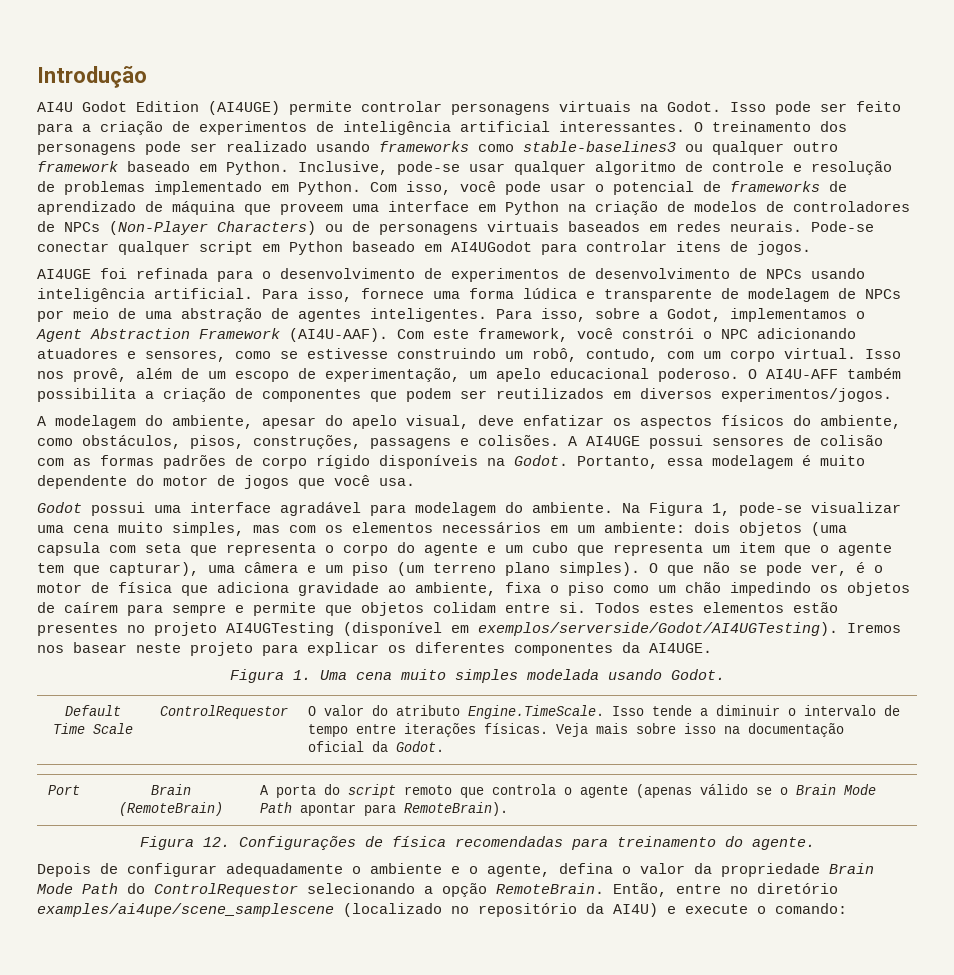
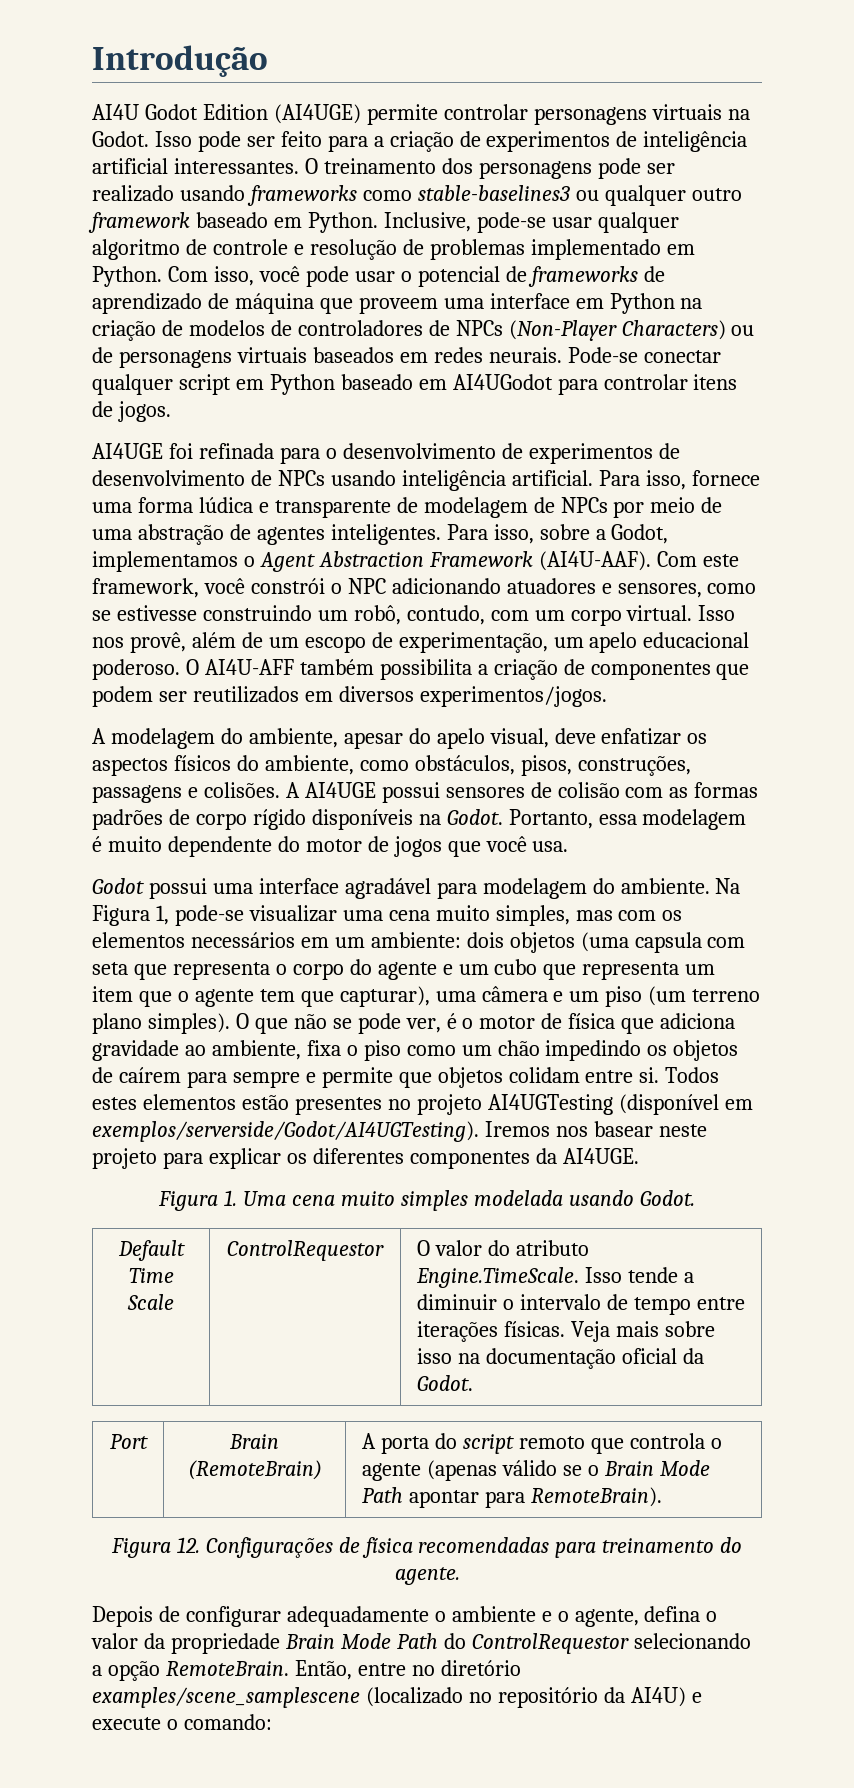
- Então, entre no diretório examples/ai4upe/scene_samplescene (localizado no repositório da AI4U) e execute o comando:
+ Então, entre no diretório examples/scene_samplescene (localizado no repositório da AI4U) e execute o comando:

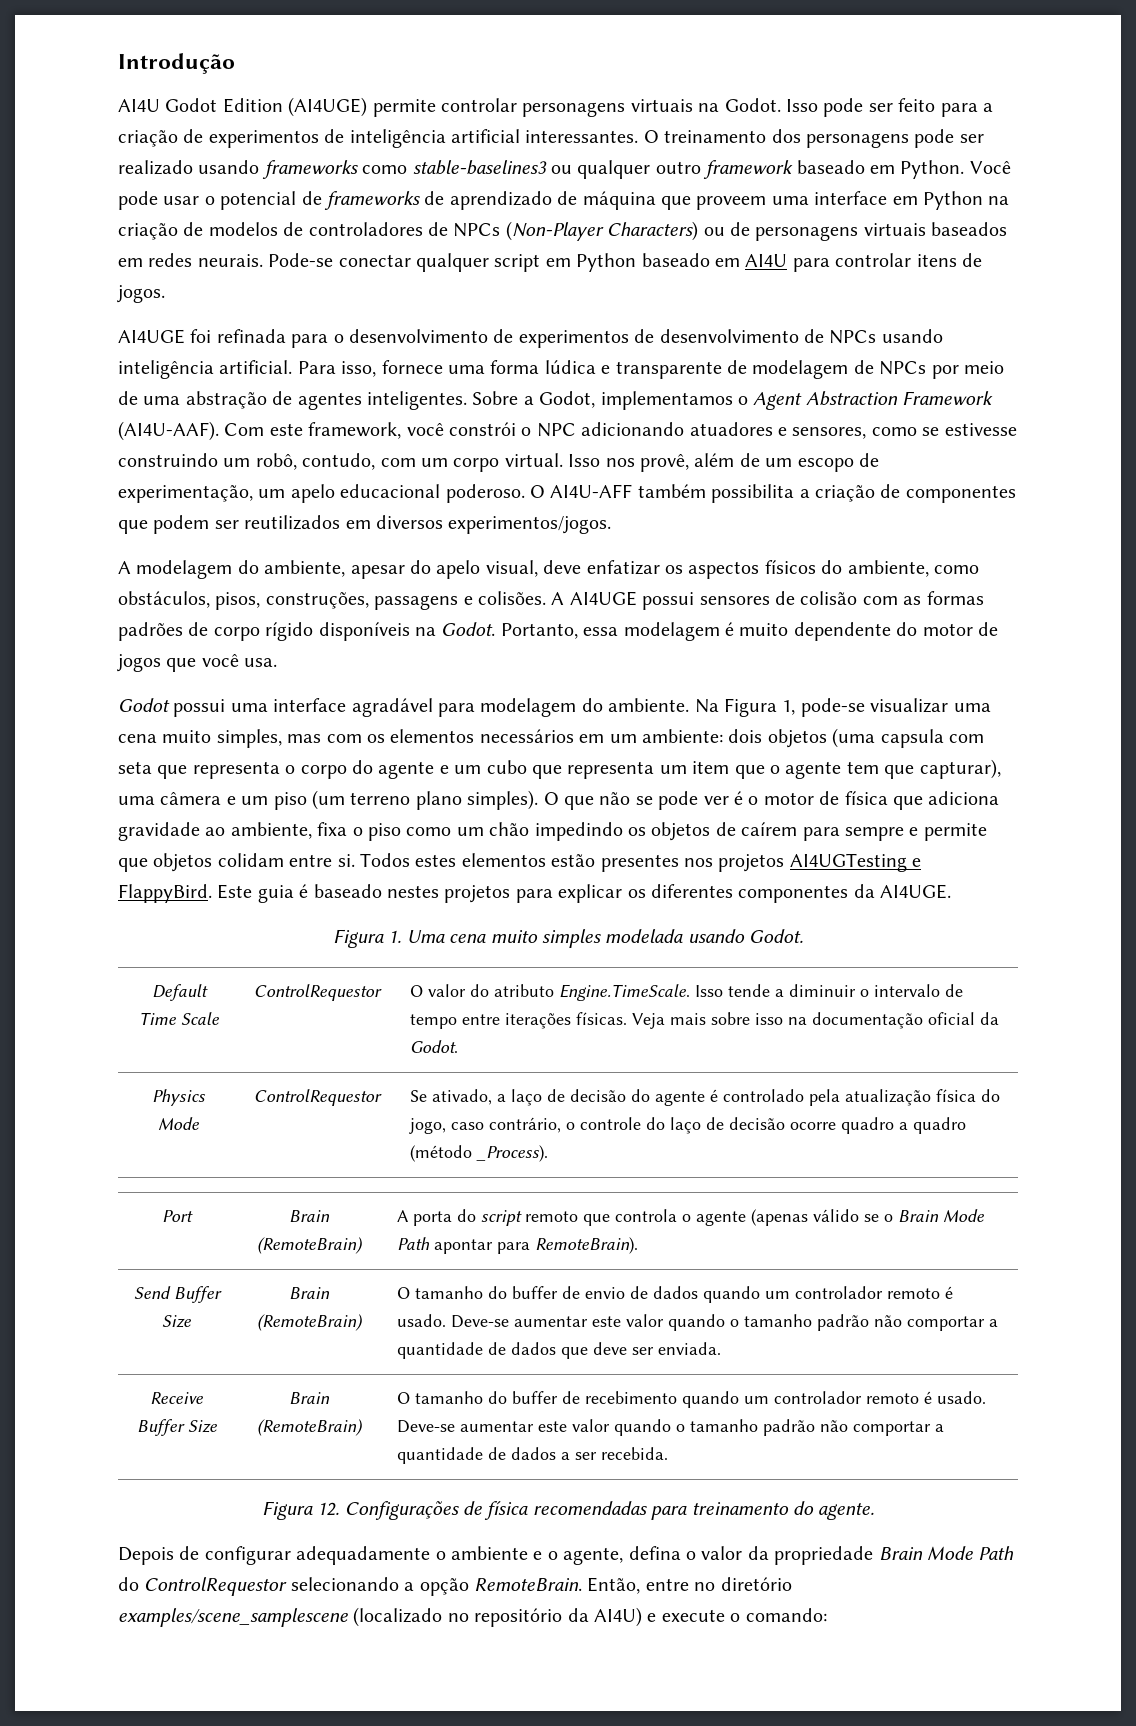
- Inclusive, pode-se usar qualquer algoritmo de controle e resolução de problemas implementado em Python. Com isso, você pode usar o potencial de frameworks de aprendizado de máquina que proveem uma interface em Python na criação de modelos de controladores de NPCs (Non-Player Characters) ou de personagens virtuais baseados em redes neurais.
+ Você pode usar o potencial de frameworks de aprendizado de máquina que proveem uma interface em Python na criação de modelos de controladores de NPCs (Non-Player Characters) ou de personagens virtuais baseados em redes neurais.
- Pode-se conectar qualquer script em Python baseado em AI4UGodot para controlar itens de jogos.
+ Pode-se conectar qualquer script em Python baseado em AI4U para controlar itens de jogos.
- Para isso, sobre a Godot, implementamos o Agent Abstraction Framework (AI4U-AAF).
+ Sobre a Godot, implementamos o Agent Abstraction Framework (AI4U-AAF).
- O que não se pode ver, é o motor de física que adiciona gravidade ao ambiente, fixa o piso como um chão impedindo os objetos de caírem para sempre e permite que objetos colidam entre si.
+ O que não se pode ver é o motor de física que adiciona gravidade ao ambiente, fixa o piso como um chão impedindo os objetos de caírem para sempre e permite que objetos colidam entre si.
- Todos estes elementos estão presentes no projeto AI4UGTesting (disponível em exemplos/serverside/Godot/AI4UGTesting). Iremos nos basear neste projeto para explicar os diferentes componentes da AI4UGE.
+ Todos estes elementos estão presentes nos projetos AI4UGTesting e FlappyBird. Este guia é baseado nestes projetos para explicar os diferentes componentes da AI4UGE.
+ Physics Mode | ControlRequestor | Se ativado, a laço de decisão do agente é controlado pela atualização física do jogo, caso contrário, o controle do laço de decisão ocorre quadro a quadro (método _Process).
+ Send Buffer Size | Brain (RemoteBrain) | O tamanho do buffer de envio de dados quando um controlador remoto é usado. Deve-se aumentar este valor quando o tamanho padrão não comportar a quantidade de dados que deve ser enviada.
+ Receive Buffer Size | Brain (RemoteBrain) | O tamanho do buffer de recebimento quando um controlador remoto é usado. Deve-se aumentar este valor quando o tamanho padrão não comportar a quantidade de dados a ser recebida.

